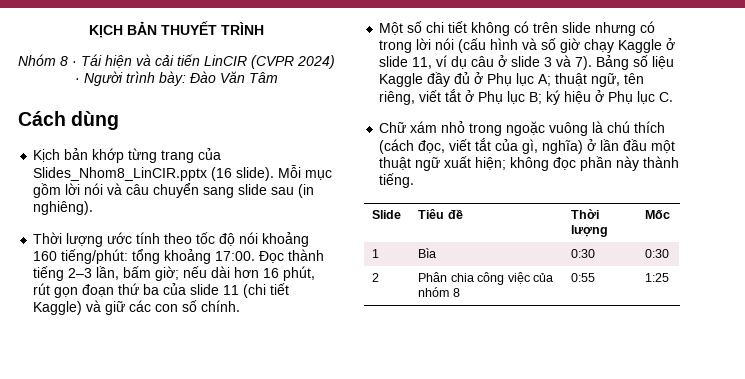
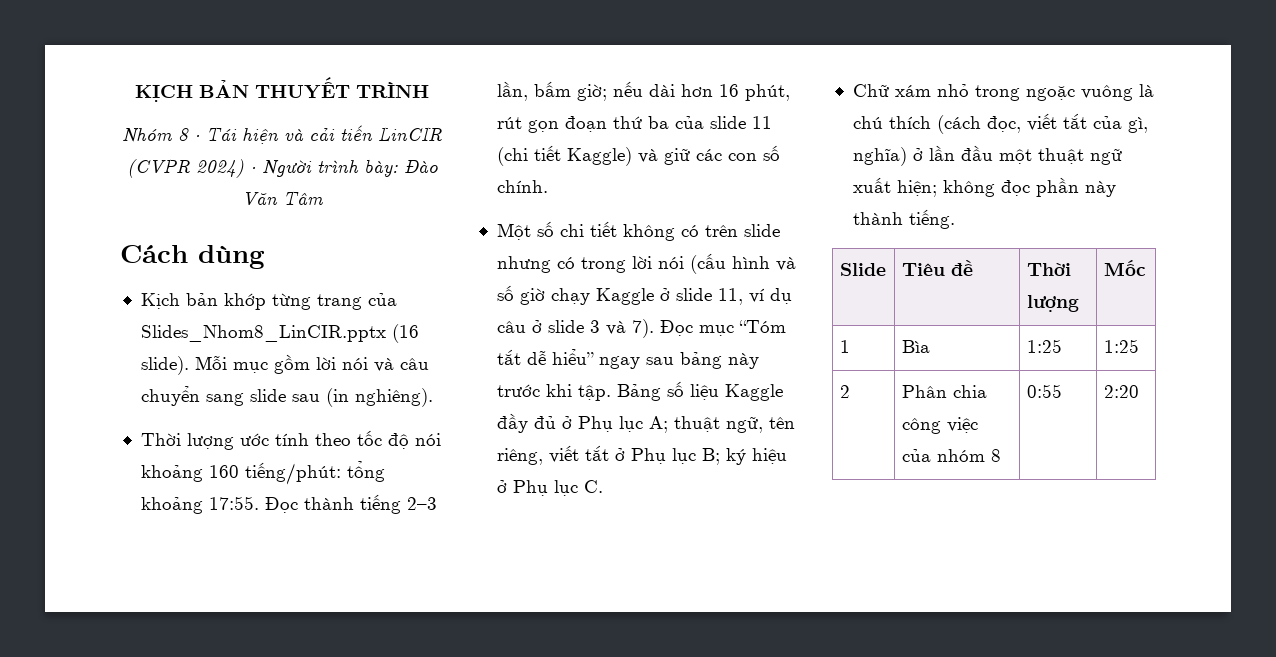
- Thời lượng ước tính theo tốc độ nói khoảng 160 tiếng/phút: tổng khoảng 17:00.
+ Thời lượng ước tính theo tốc độ nói khoảng 160 tiếng/phút: tổng khoảng 17:55.
+ Đọc mục “Tóm tắt dễ hiểu” ngay sau bảng này trước khi tập.
- 1 | Bìa | 0:30 | 0:30
+ 1 | Bìa | 1:25 | 1:25
- 2 | Phân chia công việc của nhóm 8 | 0:55 | 1:25
+ 2 | Phân chia công việc của nhóm 8 | 0:55 | 2:20

